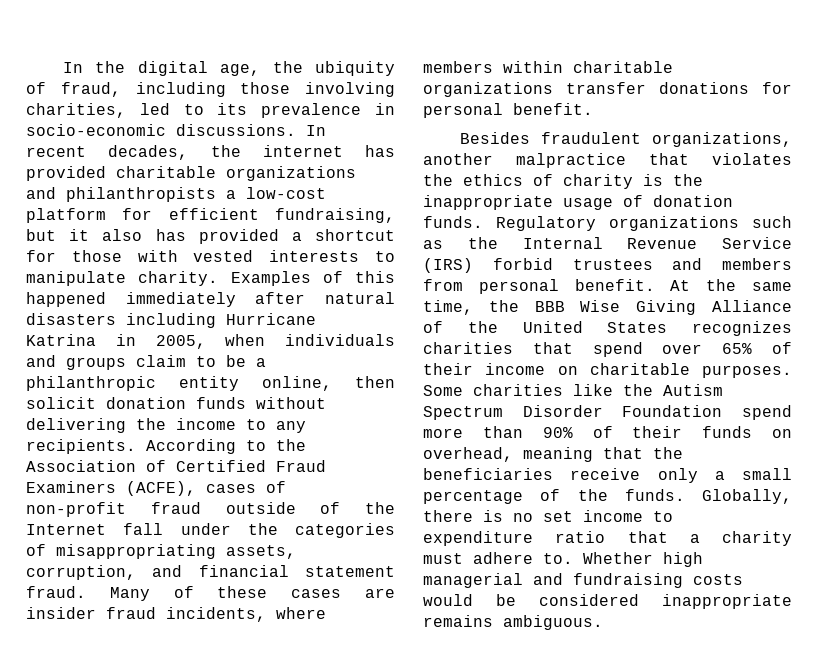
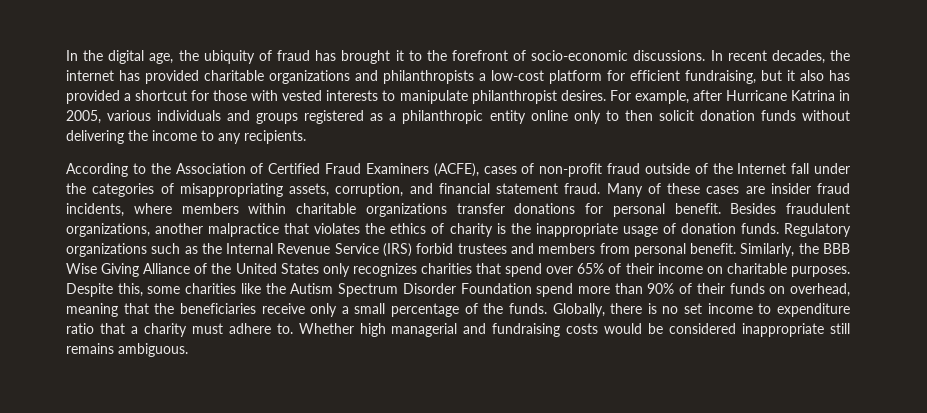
- In the digital age, the ubiquity of fraud, including those involving charities, led to its prevalence in socio-economic discussions.
+ In the digital age, the ubiquity of fraud has brought it to the forefront of socio-economic discussions.
- In recent decades, the internet has provided charitable organizations and philanthropists a low-cost platform for efficient fundraising, but it also has provided a shortcut for those with vested interests to manipulate charity. Examples of this happened immediately after natural disasters including Hurricane Katrina in 2005, when individuals and groups claim to be a philanthropic entity online, then solicit donation funds without delivering the income to any recipients. According to the Association of Certified Fraud Examiners (ACFE), cases of non-profit fraud outside of the Internet fall under the categories of misappropriating assets, corruption, and financial statement fraud.
+ In recent decades, the internet has provided charitable organizations and philanthropists a low-cost platform for efficient fundraising, but it also has provided a shortcut for those with vested interests to manipulate philanthropist desires. For example, after Hurricane Katrina in 2005, various individuals and groups registered as a philanthropic entity online only to then solicit donation funds without delivering the income to any recipients.
+ According to the Association of Certified Fraud Examiners (ACFE), cases of non-profit fraud outside of the Internet fall under the categories of misappropriating assets, corruption, and financial statement fraud.
- Many of these cases are insider fraud incidents, where members within charitable organizations transfer donations for personal benefit.
- Besides fraudulent organizations, another malpractice that violates the ethics of charity is the inappropriate usage of donation funds.
+ Many of these cases are insider fraud incidents, where members within charitable organizations transfer donations for personal benefit. Besides fraudulent organizations, another malpractice that violates the ethics of charity is the inappropriate usage of donation funds.
- At the same time, the BBB Wise Giving Alliance of the United States recognizes charities that spend over 65% of their income on charitable purposes.
+ Similarly, the BBB Wise Giving Alliance of the United States only recognizes charities that spend over 65% of their income on charitable purposes.
- Some charities like the Autism Spectrum Disorder Foundation spend more than 90% of their funds on overhead, meaning that the beneficiaries receive only a small percentage of the funds.
+ Despite this, some charities like the Autism Spectrum Disorder Foundation spend more than 90% of their funds on overhead, meaning that the beneficiaries receive only a small percentage of the funds.
- Whether high managerial and fundraising costs would be considered inappropriate remains ambiguous.
+ Whether high managerial and fundraising costs would be considered inappropriate still remains ambiguous.

